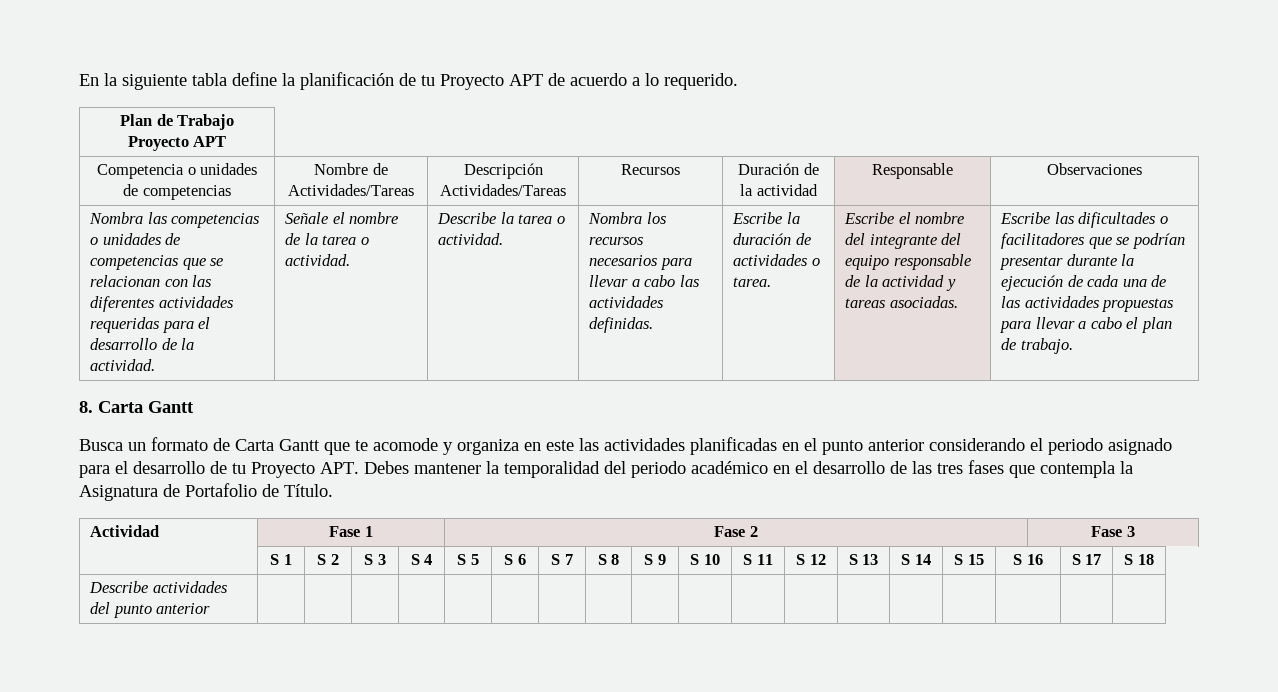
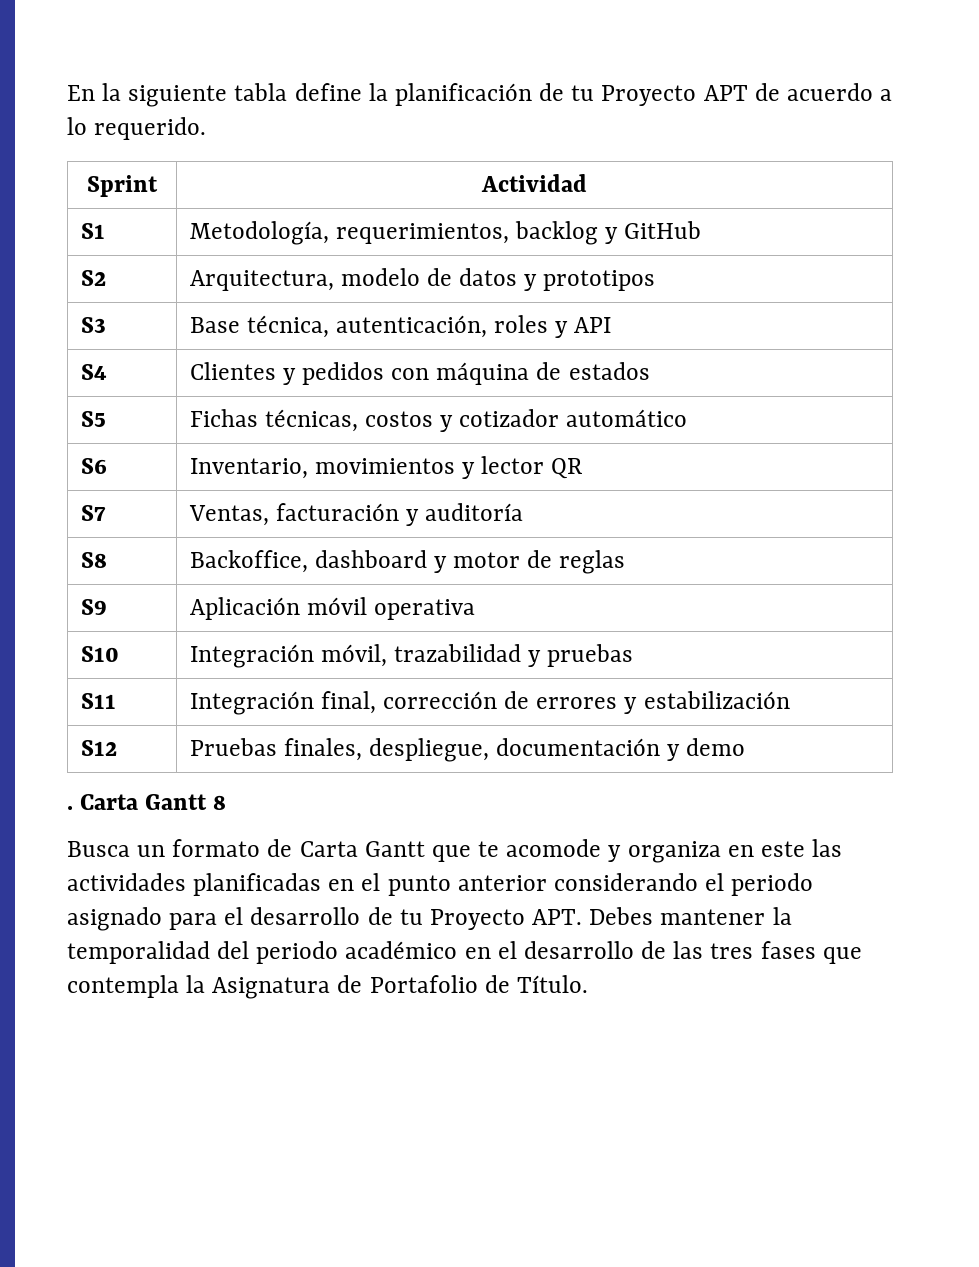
- Plan de Trabajo Proyecto APT
- Competencia o unidades de competencias | Nombre de Actividades/Tareas | Descripción Actividades/Tareas | Recursos | Duración de la actividad | Responsable | Observaciones
- Nombra las competencias o unidades de competencias que se relacionan con las diferentes actividades requeridas para el desarrollo de la actividad. | Señale el nombre de la tarea o actividad. | Describe la tarea o actividad. | Nombra los recursos necesarios para llevar a cabo las actividades definidas. | Escribe la duración de actividades o tarea. | Escribe el nombre del integrante del equipo responsable de la actividad y tareas asociadas. | Escribe las dificultades o facilitadores que se podrían presentar durante la ejecución de cada una de las actividades propuestas para llevar a cabo el plan de trabajo.
- 8. Carta Gantt
+ Sprint | Actividad
+ S1 | Metodología, requerimientos, backlog y GitHub
+ S2 | Arquitectura, modelo de datos y prototipos
+ S3 | Base técnica, autenticación, roles y API
+ S4 | Clientes y pedidos con máquina de estados
+ S5 | Fichas técnicas, costos y cotizador automático
+ S6 | Inventario, movimientos y lector QR
+ S7 | Ventas, facturación y auditoría
+ S8 | Backoffice, dashboard y motor de reglas
+ S9 | Aplicación móvil operativa
+ S10 | Integración móvil, trazabilidad y pruebas
+ S11 | Integración final, corrección de errores y estabilización
+ S12 | Pruebas finales, despliegue, documentación y demo
+ . Carta Gantt 8
- Actividad | Fase 1 | Fase 2 | Fase 3
- | S 1 | S 2 | S 3 | S 4 | S 5 | S 6 | S 7 | S 8 | S 9 | S 10 | S 11 | S 12 | S 13 | S 14 | S 15 | S 16 | S 17 | S 18
- Describe actividades del punto anterior | | | | | | | | | | | | | | | | | |

